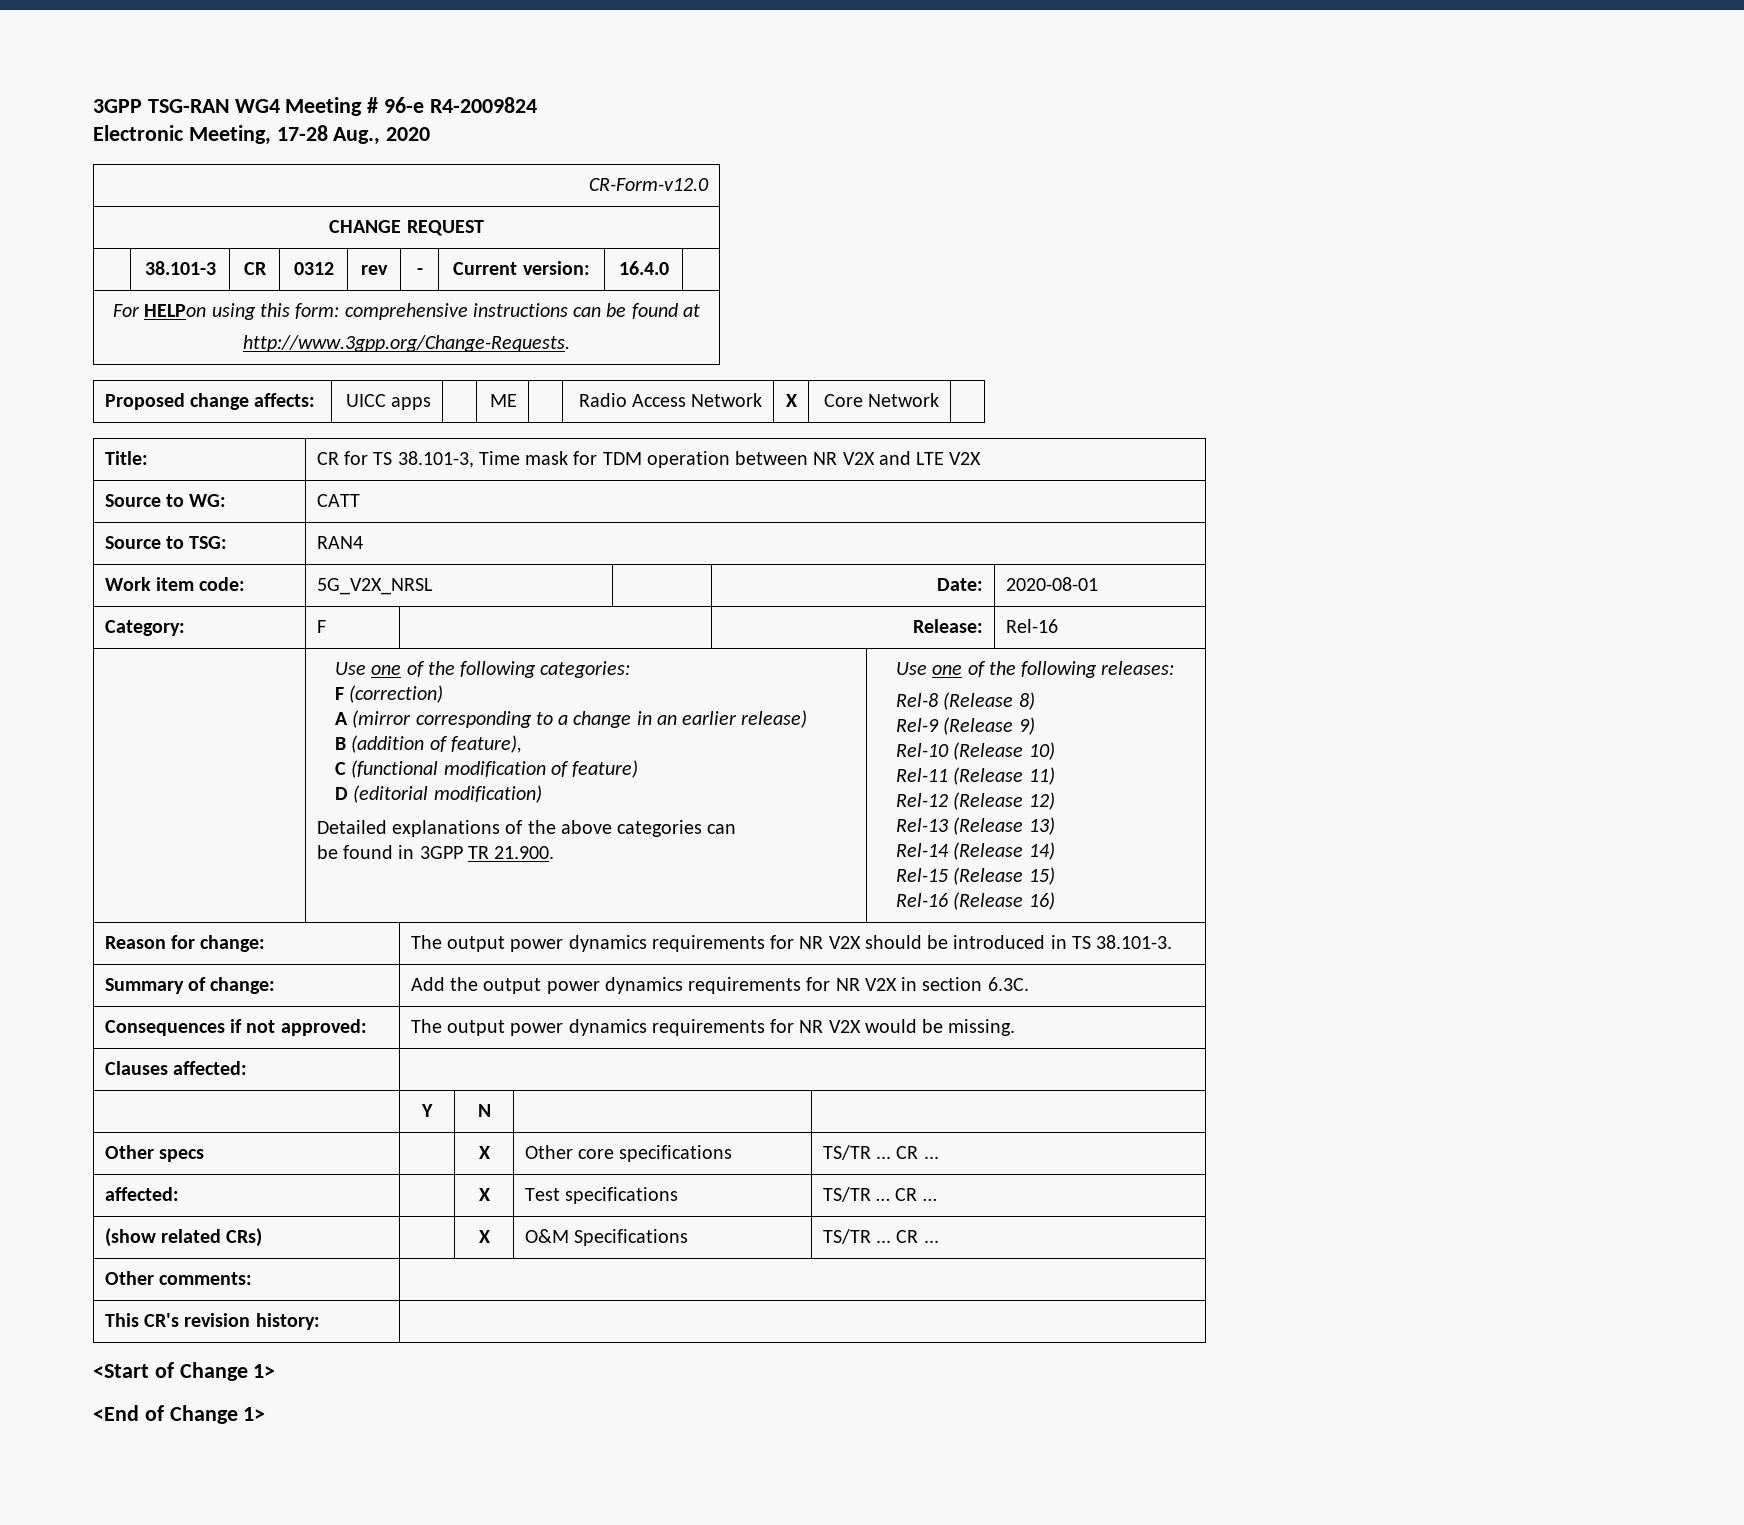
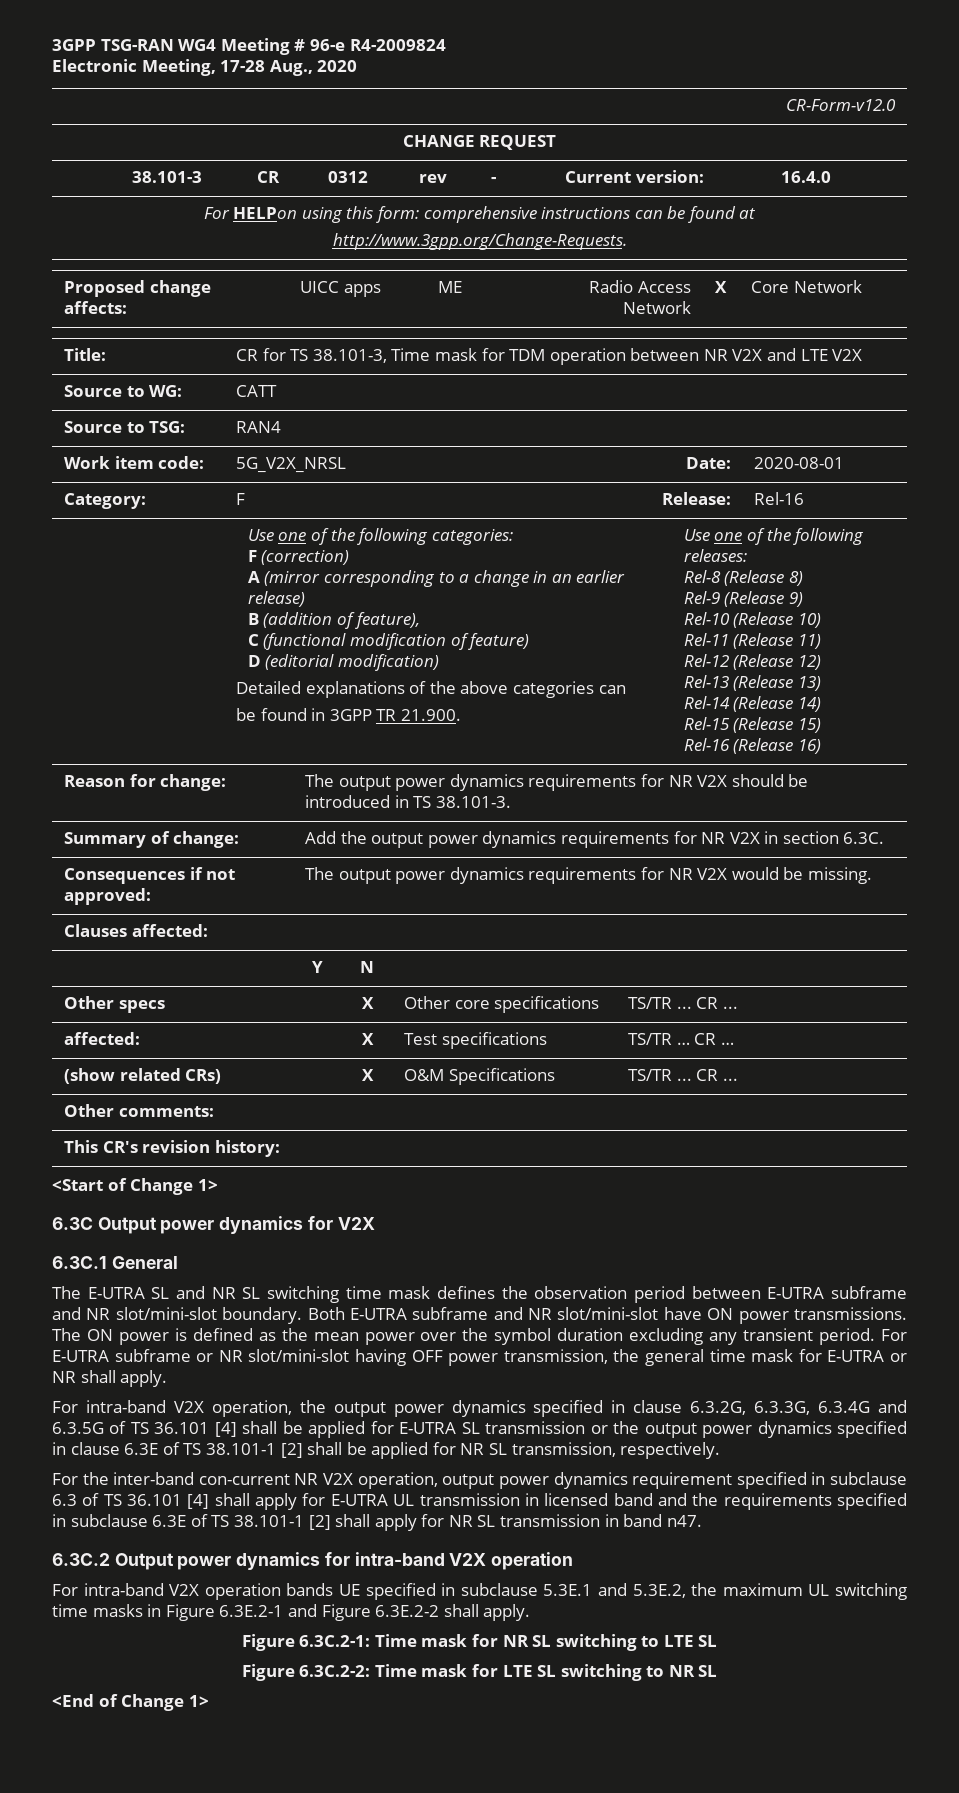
+ 6.3C Output power dynamics for V2X
+ 6.3C.1 General
+ The E-UTRA SL and NR SL switching time mask defines the observation period between E-UTRA subframe and NR slot/mini-slot boundary. Both E-UTRA subframe and NR slot/mini-slot have ON power transmissions. The ON power is defined as the mean power over the symbol duration excluding any transient period. For E-UTRA subframe or NR slot/mini-slot having OFF power transmission, the general time mask for E-UTRA or NR shall apply.
+ For intra-band V2X operation, the output power dynamics specified in clause 6.3.2G, 6.3.3G, 6.3.4G and 6.3.5G of TS 36.101 [4] shall be applied for E-UTRA SL transmission or the output power dynamics specified in clause 6.3E of TS 38.101-1 [2] shall be applied for NR SL transmission, respectively.
+ For the inter-band con-current NR V2X operation, output power dynamics requirement specified in subclause 6.3 of TS 36.101 [4] shall apply for E-UTRA UL transmission in licensed band and the requirements specified in subclause 6.3E of TS 38.101-1 [2] shall apply for NR SL transmission in band n47.
+ 6.3C.2 Output power dynamics for intra-band V2X operation
+ For intra-band V2X operation bands UE specified in subclause 5.3E.1 and 5.3E.2, the maximum UL switching time masks in Figure 6.3E.2-1 and Figure 6.3E.2-2 shall apply.
+ Figure 6.3C.2-1: Time mask for NR SL switching to LTE SL
+ Figure 6.3C.2-2: Time mask for LTE SL switching to NR SL

